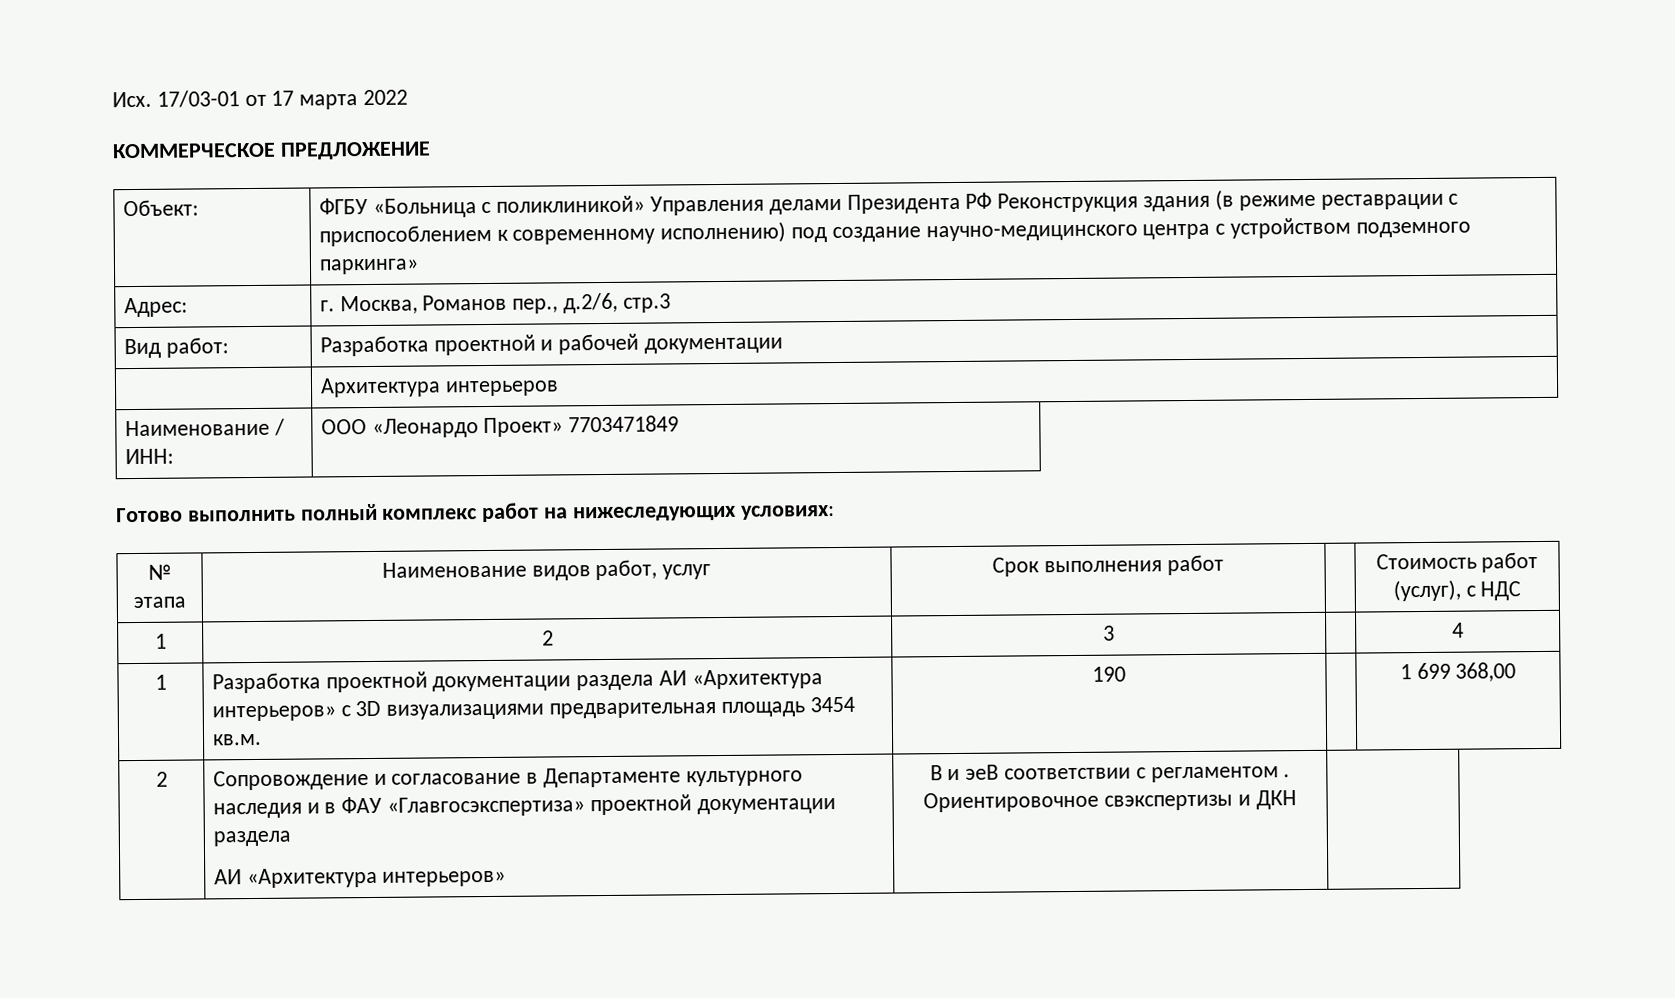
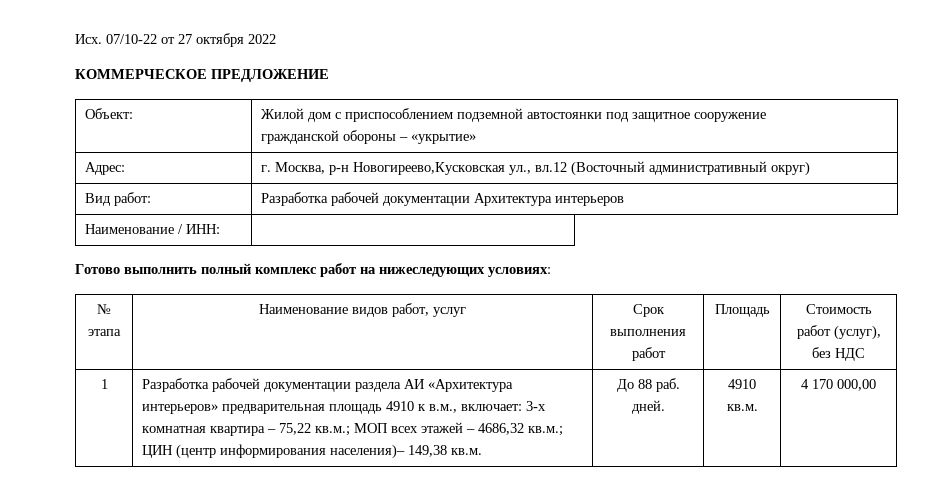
- Исх. 17/03-01 от 17 марта 2022
+ Исх. 07/10-22 от 27 октября 2022
- Объект: | ФГБУ «Больница с поликлиникой» Управления делами Президента РФ Реконструкция здания (в режиме реставрации с приспособлением к современному исполнению) под создание научно-медицинского центра с устройством подземного паркинга»
- Адрес: | г. Москва, Романов пер., д.2/6, стр.3
+ Объект: | Жилой дом с приспособлением подземной автостоянки под защитное сооружение
+ гражданской обороны – «укрытие»
+ Адрес: | г. Москва, р-н Новогиреево,Кусковская ул., вл.12 (Восточный административный округ)
- Вид работ: | Разработка проектной и рабочей документации
- | Архитектура интерьеров
+ Вид работ: | Разработка рабочей документации Архитектура интерьеров
- Наименование / ИНН: | ООО «Леонардо Проект» 7703471849
+ Наименование / ИНН: |
- № этапа | Наименование видов работ, услуг | Срок выполнения работ | | Стоимость работ (услуг), с НДС
+ № этапа | Наименование видов работ, услуг | Срок выполнения работ | Площадь | Стоимость работ (услуг), без НДС
- 1 | 2 | 3 | | 4
- Разработка проектной документации раздела АИ «Архитектура интерьеров» с 3D визуализациями предварительная площадь 3454 кв.м. | 190 | | 1 699 368,00
- 2 | Сопровождение и согласование в Департаменте культурного наследия и в ФАУ «Главгосэкспертиза» проектной документации раздела
- АИ «Архитектура интерьеров» | В и эеВ соответствии с регламентом . Ориентировочное свэкспертизы и ДКН |
+ Разработка рабочей документации раздела АИ «Архитектура интерьеров» предварительная площадь 4910 к в.м., включает: 3-х комнатная квартира – 75,22 кв.м.; МОП всех этажей – 4686,32 кв.м.; ЦИН (центр информирования населения)– 149,38 кв.м. | До 88 раб. дней. | 4910 кв.м. | 4 170 000,00

